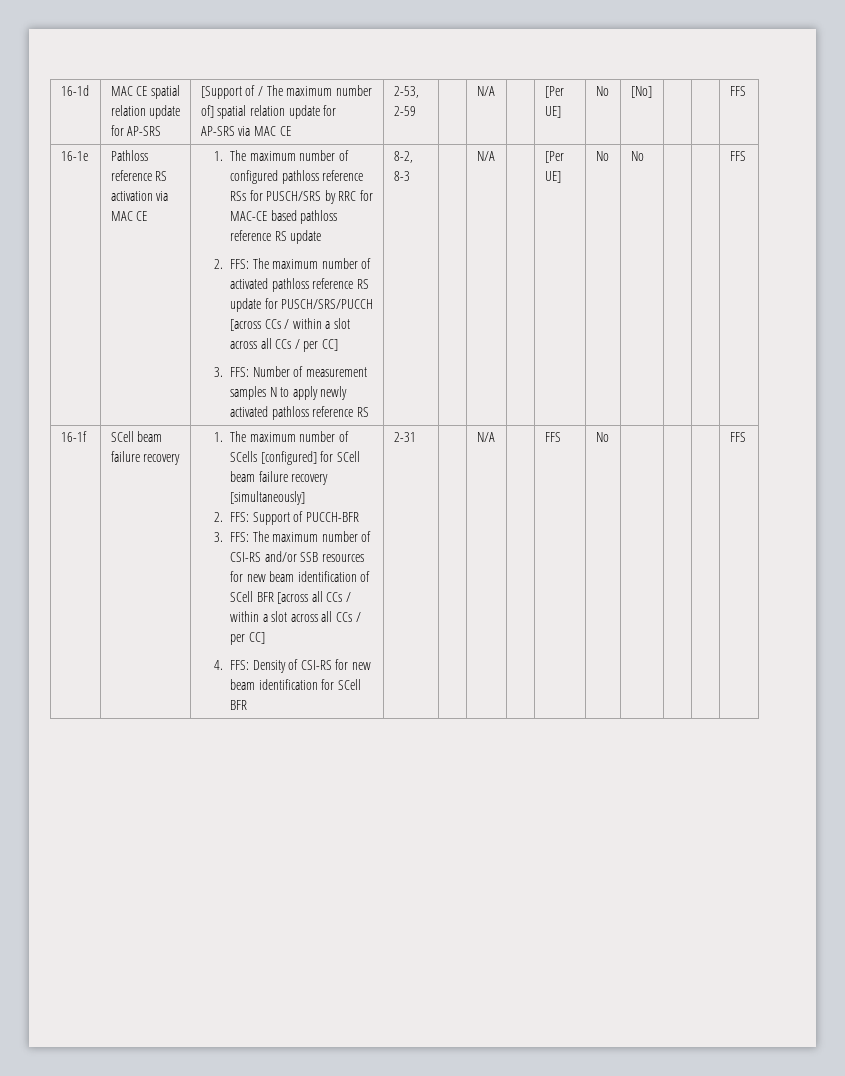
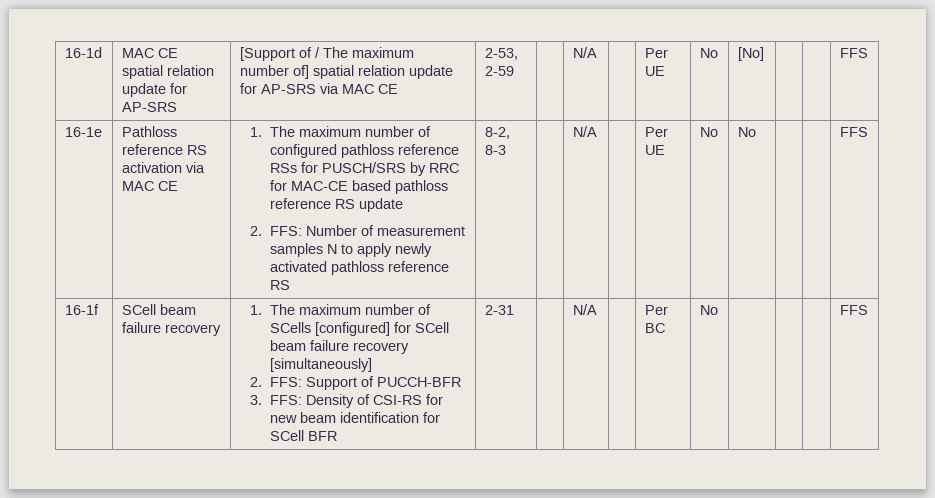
- 16-1d | MAC CE spatial relation update for AP-SRS | [Support of / The maximum number of] spatial relation update for AP-SRS via MAC CE | 2-53, 2-59 | | N/A | | [Per UE] | No | [No] | | | FFS
+ 16-1d | MAC CE spatial relation update for AP-SRS | [Support of / The maximum number of] spatial relation update for AP-SRS via MAC CE | 2-53, 2-59 | | N/A | | Per UE | No | [No] | | | FFS
- 2. FFS: The maximum number of activated pathloss reference RS update for PUSCH/SRS/PUCCH [across CCs / within a slot across all CCs / per CC]
- 3. FFS: Number of measurement samples N to apply newly activated pathloss reference RS
+ 2. FFS: Number of measurement samples N to apply newly activated pathloss reference RS
- 8-2, 8-3 | | N/A | | [Per UE]
+ 8-2, 8-3 | | N/A | | Per UE
- 3. FFS: The maximum number of CSI-RS and/or SSB resources for new beam identification of SCell BFR [across all CCs / within a slot across all CCs / per CC]
- 4. FFS: Density of CSI-RS for new beam identification for SCell BFR
+ 3. FFS: Density of CSI-RS for new beam identification for SCell BFR
- N/A | | FFS
+ N/A | | Per BC

